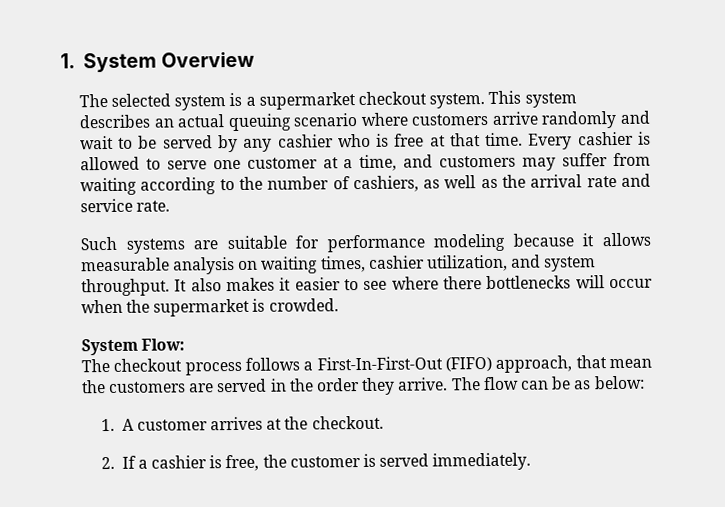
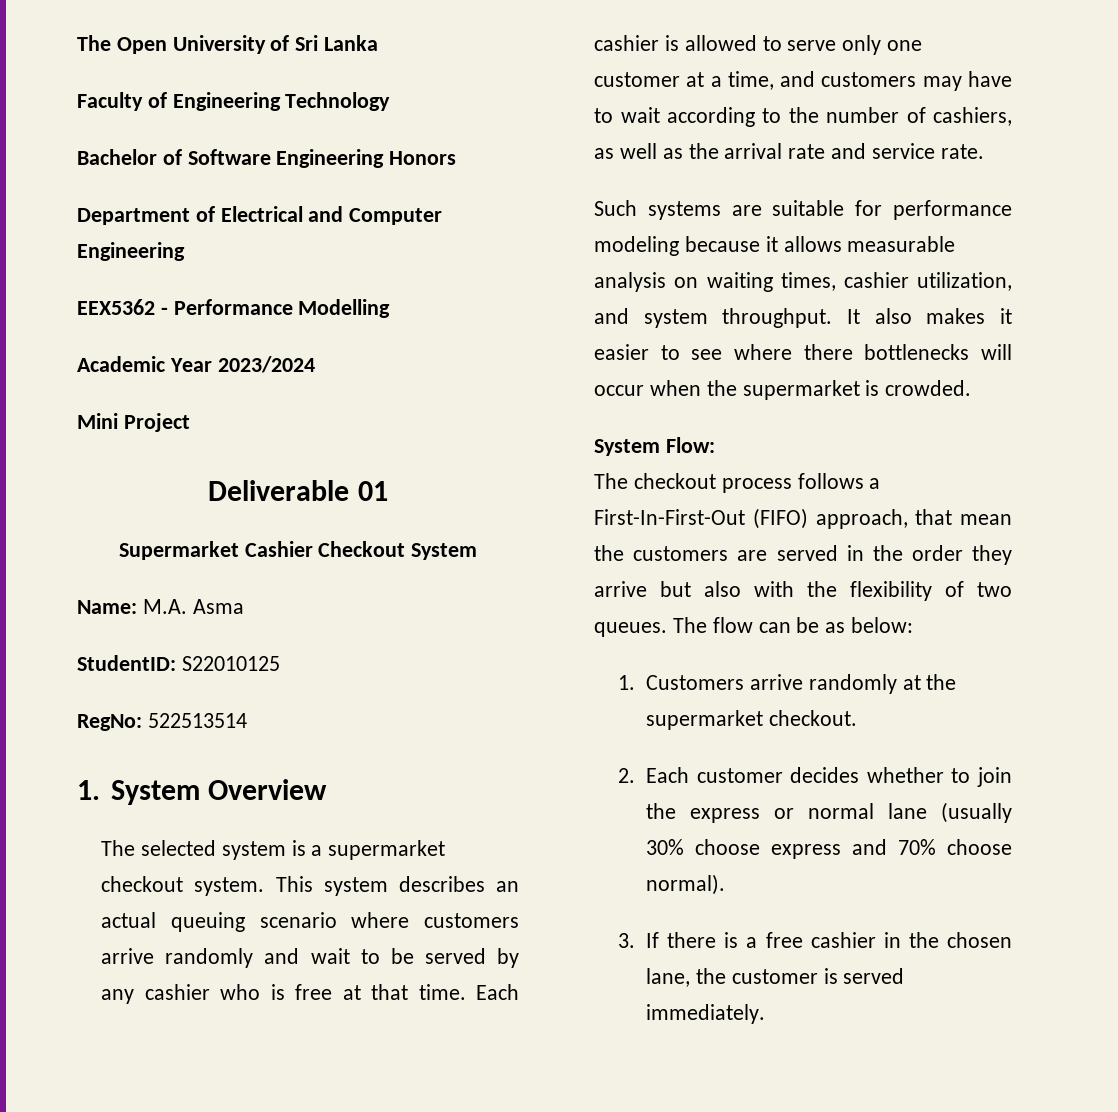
+ The Open University of Sri Lanka
+ Faculty of Engineering Technology
+ Bachelor of Software Engineering Honors
+ Department of Electrical and Computer Engineering
+ EEX5362 - Performance Modelling
+ Academic Year 2023/2024
+ Mini Project
+ Deliverable 01
+ Supermarket Cashier Checkout System
+ Name: M.A. Asma
+ StudentID: S22010125
+ RegNo: 522513514
- Every cashier is allowed to serve one customer at a time, and customers may suffer from waiting according to the number of cashiers, as well as the arrival rate and service rate.
+ Each cashier is allowed to serve only one customer at a time, and customers may have to wait according to the number of cashiers, as well as the arrival rate and service rate.
- The checkout process follows a First-In-First-Out (FIFO) approach, that mean the customers are served in the order they arrive.
+ The checkout process follows a First-In-First-Out (FIFO) approach, that mean the customers are served in the order they arrive but also with the flexibility of two queues.
- 1. A customer arrives at the checkout.
+ 1. Customers arrive randomly at the supermarket checkout.
- 2. If a cashier is free, the customer is served immediately.
+ 2. Each customer decides whether to join the express or normal lane (usually 30% choose express and 70% choose normal).
+ 3. If there is a free cashier in the chosen lane, the customer is served immediately.

